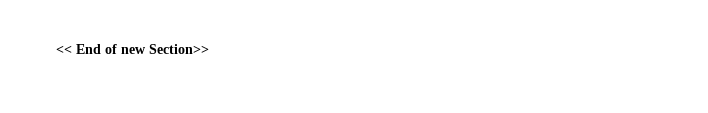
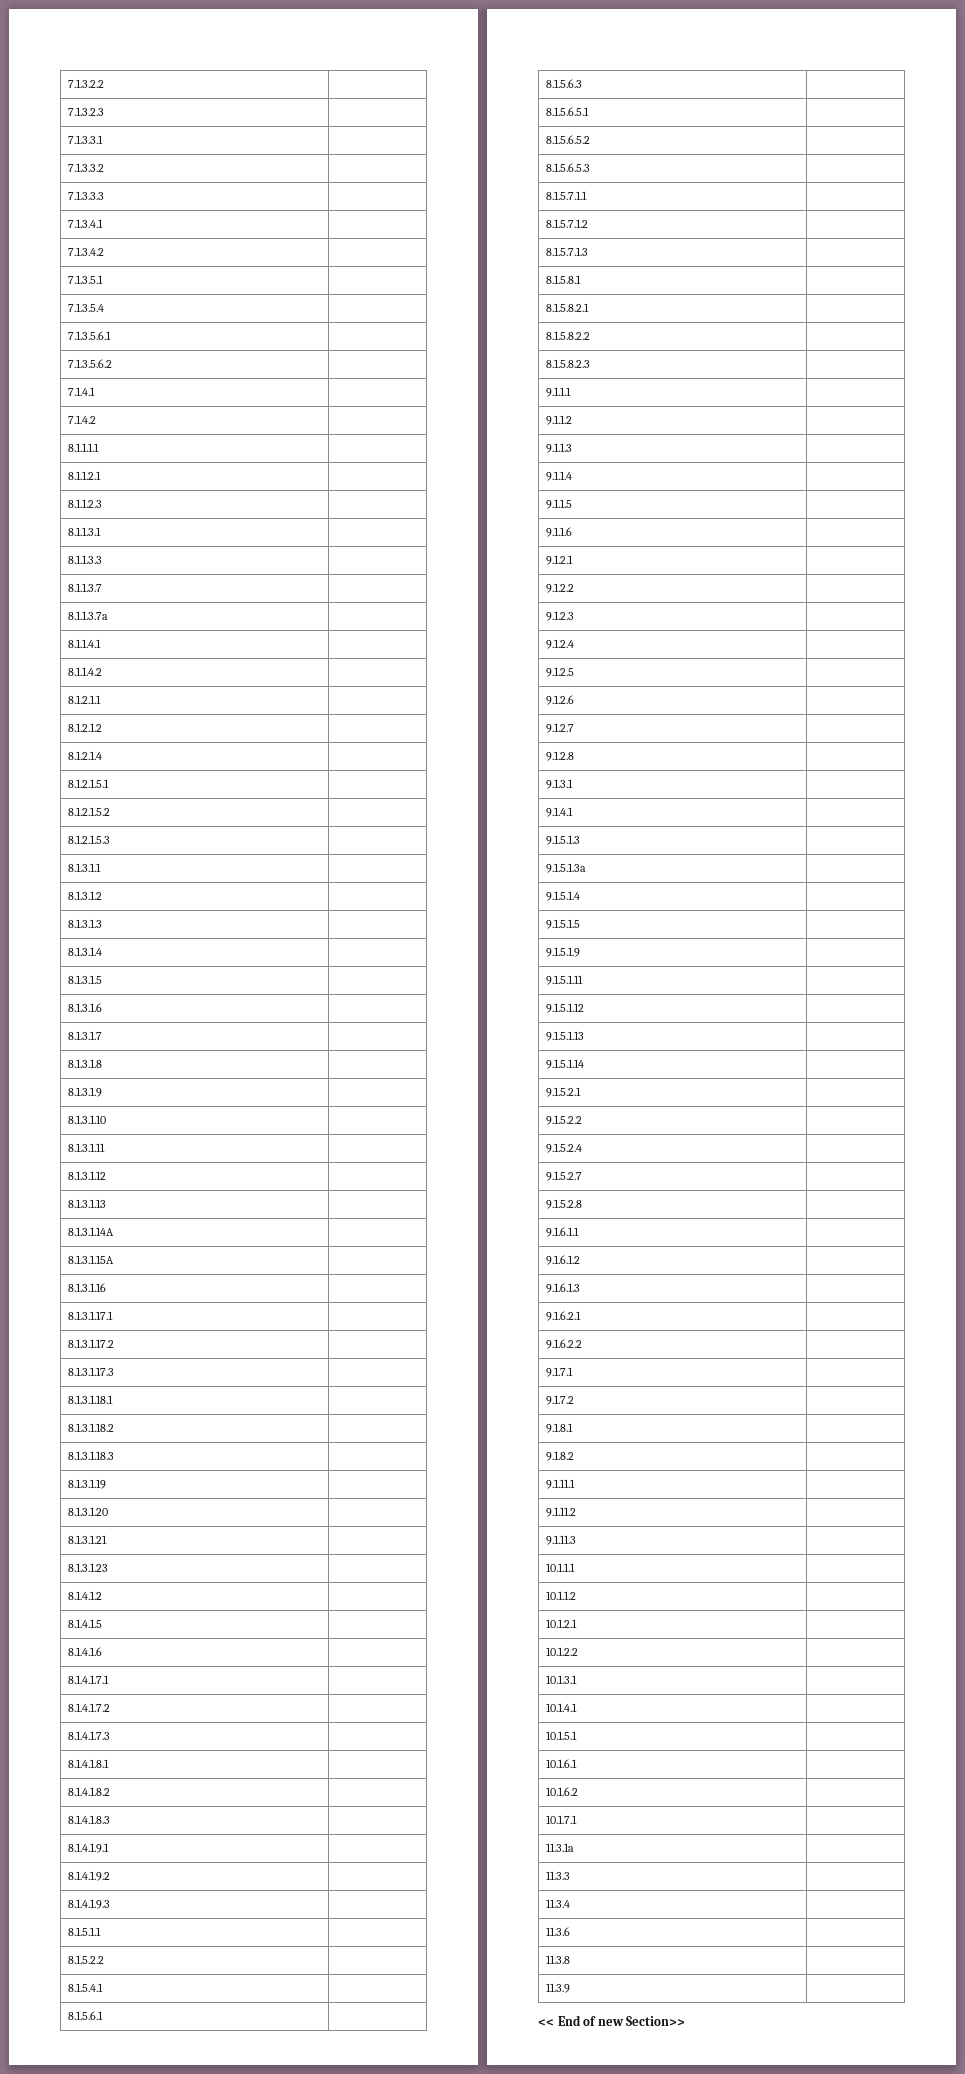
+ 7.1.3.2.2 |
+ 7.1.3.2.3 |
+ 7.1.3.3.1 |
+ 7.1.3.3.2 |
+ 7.1.3.3.3 |
+ 7.1.3.4.1 |
+ 7.1.3.4.2 |
+ 7.1.3.5.1 |
+ 7.1.3.5.4 |
+ 7.1.3.5.6.1 |
+ 7.1.3.5.6.2 |
+ 7.1.4.1 |
+ 7.1.4.2 |
+ 8.1.1.1.1 |
+ 8.1.1.2.1 |
+ 8.1.1.2.3 |
+ 8.1.1.3.1 |
+ 8.1.1.3.3 |
+ 8.1.1.3.7 |
+ 8.1.1.3.7a |
+ 8.1.1.4.1 |
+ 8.1.1.4.2 |
+ 8.1.2.1.1 |
+ 8.1.2.1.2 |
+ 8.1.2.1.4 |
+ 8.1.2.1.5.1 |
+ 8.1.2.1.5.2 |
+ 8.1.2.1.5.3 |
+ 8.1.3.1.1 |
+ 8.1.3.1.2 |
+ 8.1.3.1.3 |
+ 8.1.3.1.4 |
+ 8.1.3.1.5 |
+ 8.1.3.1.6 |
+ 8.1.3.1.7 |
+ 8.1.3.1.8 |
+ 8.1.3.1.9 |
+ 8.1.3.1.10 |
+ 8.1.3.1.11 |
+ 8.1.3.1.12 |
+ 8.1.3.1.13 |
+ 8.1.3.1.14A |
+ 8.1.3.1.15A |
+ 8.1.3.1.16 |
+ 8.1.3.1.17.1 |
+ 8.1.3.1.17.2 |
+ 8.1.3.1.17.3 |
+ 8.1.3.1.18.1 |
+ 8.1.3.1.18.2 |
+ 8.1.3.1.18.3 |
+ 8.1.3.1.19 |
+ 8.1.3.1.20 |
+ 8.1.3.1.21 |
+ 8.1.3.1.23 |
+ 8.1.4.1.2 |
+ 8.1.4.1.5 |
+ 8.1.4.1.6 |
+ 8.1.4.1.7.1 |
+ 8.1.4.1.7.2 |
+ 8.1.4.1.7.3 |
+ 8.1.4.1.8.1 |
+ 8.1.4.1.8.2 |
+ 8.1.4.1.8.3 |
+ 8.1.4.1.9.1 |
+ 8.1.4.1.9.2 |
+ 8.1.4.1.9.3 |
+ 8.1.5.1.1 |
+ 8.1.5.2.2 |
+ 8.1.5.4.1 |
+ 8.1.5.6.1 |
+ 8.1.5.6.3 |
+ 8.1.5.6.5.1 |
+ 8.1.5.6.5.2 |
+ 8.1.5.6.5.3 |
+ 8.1.5.7.1.1 |
+ 8.1.5.7.1.2 |
+ 8.1.5.7.1.3 |
+ 8.1.5.8.1 |
+ 8.1.5.8.2.1 |
+ 8.1.5.8.2.2 |
+ 8.1.5.8.2.3 |
+ 9.1.1.1 |
+ 9.1.1.2 |
+ 9.1.1.3 |
+ 9.1.1.4 |
+ 9.1.1.5 |
+ 9.1.1.6 |
+ 9.1.2.1 |
+ 9.1.2.2 |
+ 9.1.2.3 |
+ 9.1.2.4 |
+ 9.1.2.5 |
+ 9.1.2.6 |
+ 9.1.2.7 |
+ 9.1.2.8 |
+ 9.1.3.1 |
+ 9.1.4.1 |
+ 9.1.5.1.3 |
+ 9.1.5.1.3a |
+ 9.1.5.1.4 |
+ 9.1.5.1.5 |
+ 9.1.5.1.9 |
+ 9.1.5.1.11 |
+ 9.1.5.1.12 |
+ 9.1.5.1.13 |
+ 9.1.5.1.14 |
+ 9.1.5.2.1 |
+ 9.1.5.2.2 |
+ 9.1.5.2.4 |
+ 9.1.5.2.7 |
+ 9.1.5.2.8 |
+ 9.1.6.1.1 |
+ 9.1.6.1.2 |
+ 9.1.6.1.3 |
+ 9.1.6.2.1 |
+ 9.1.6.2.2 |
+ 9.1.7.1 |
+ 9.1.7.2 |
+ 9.1.8.1 |
+ 9.1.8.2 |
+ 9.1.11.1 |
+ 9.1.11.2 |
+ 9.1.11.3 |
+ 10.1.1.1 |
+ 10.1.1.2 |
+ 10.1.2.1 |
+ 10.1.2.2 |
+ 10.1.3.1 |
+ 10.1.4.1 |
+ 10.1.5.1 |
+ 10.1.6.1 |
+ 10.1.6.2 |
+ 10.1.7.1 |
+ 11.3.1a |
+ 11.3.3 |
+ 11.3.4 |
+ 11.3.6 |
+ 11.3.8 |
+ 11.3.9 |

